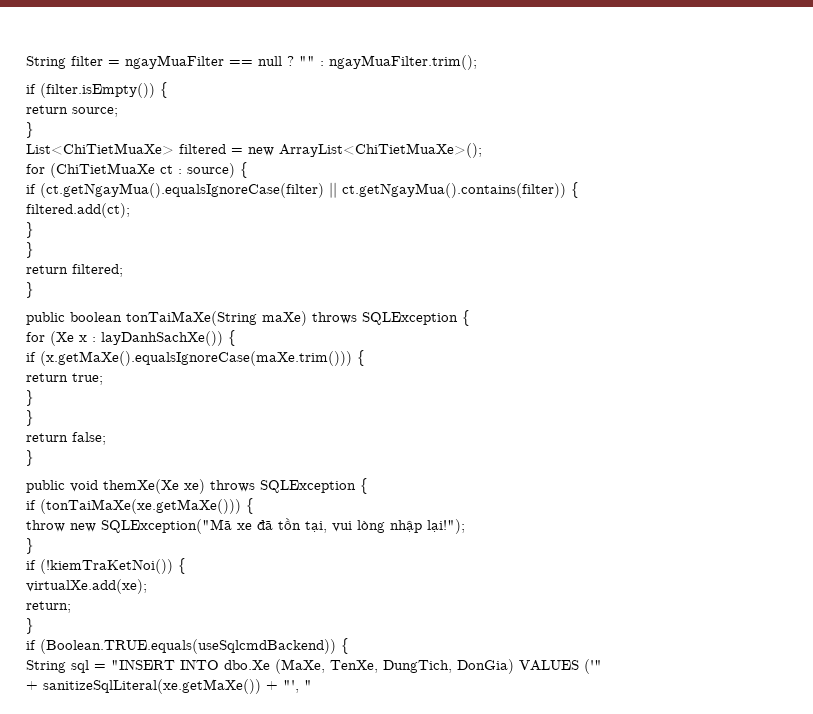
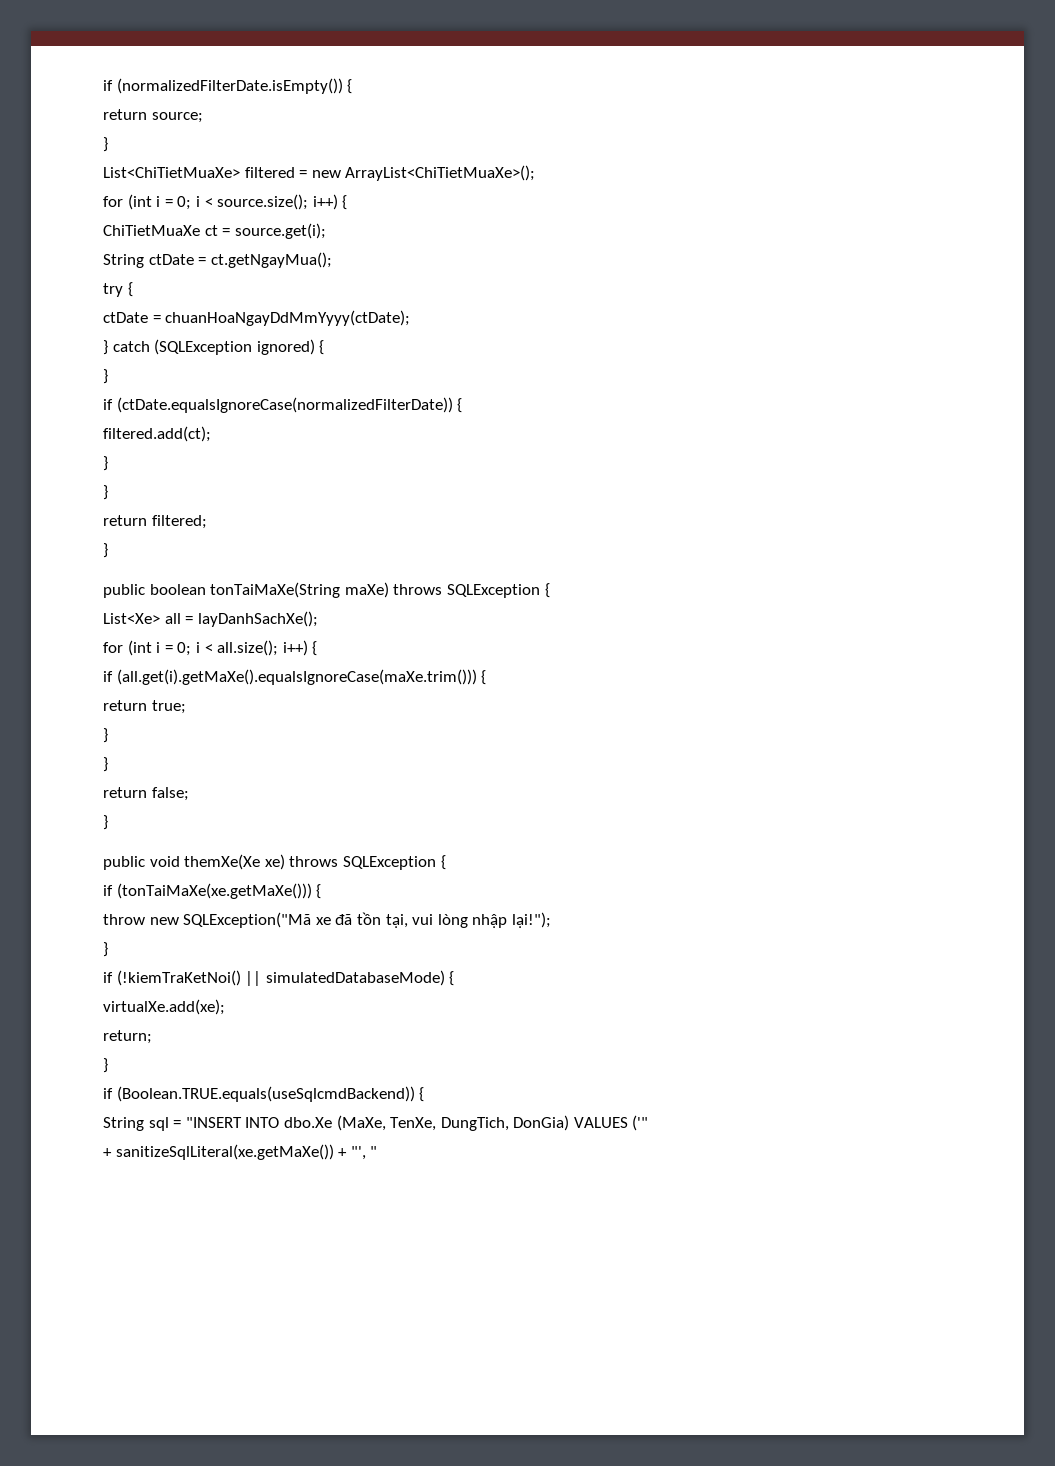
- String filter = ngayMuaFilter == null ? "" : ngayMuaFilter.trim();
- if (filter.isEmpty()) {
+ if (normalizedFilterDate.isEmpty()) {
- for (ChiTietMuaXe ct : source) {
- if (ct.getNgayMua().equalsIgnoreCase(filter) || ct.getNgayMua().contains(filter)) {
+ for (int i = 0; i < source.size(); i++) {
+ ChiTietMuaXe ct = source.get(i);
+ String ctDate = ct.getNgayMua();
+ try {
+ ctDate = chuanHoaNgayDdMmYyyy(ctDate);
+ } catch (SQLException ignored) {
+ }
+ if (ctDate.equalsIgnoreCase(normalizedFilterDate)) {
- for (Xe x : layDanhSachXe()) {
- if (x.getMaXe().equalsIgnoreCase(maXe.trim())) {
+ List<Xe> all = layDanhSachXe();
+ for (int i = 0; i < all.size(); i++) {
+ if (all.get(i).getMaXe().equalsIgnoreCase(maXe.trim())) {
- if (!kiemTraKetNoi()) {
+ if (!kiemTraKetNoi() || simulatedDatabaseMode) {

